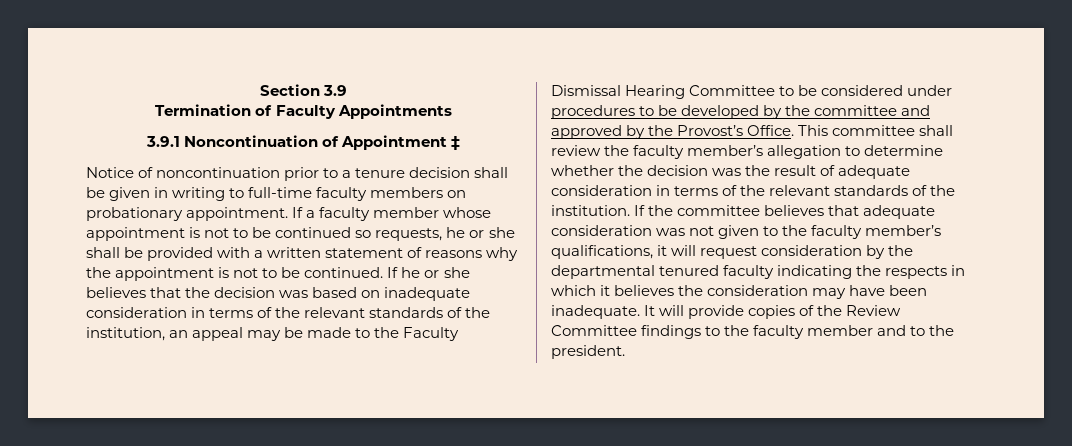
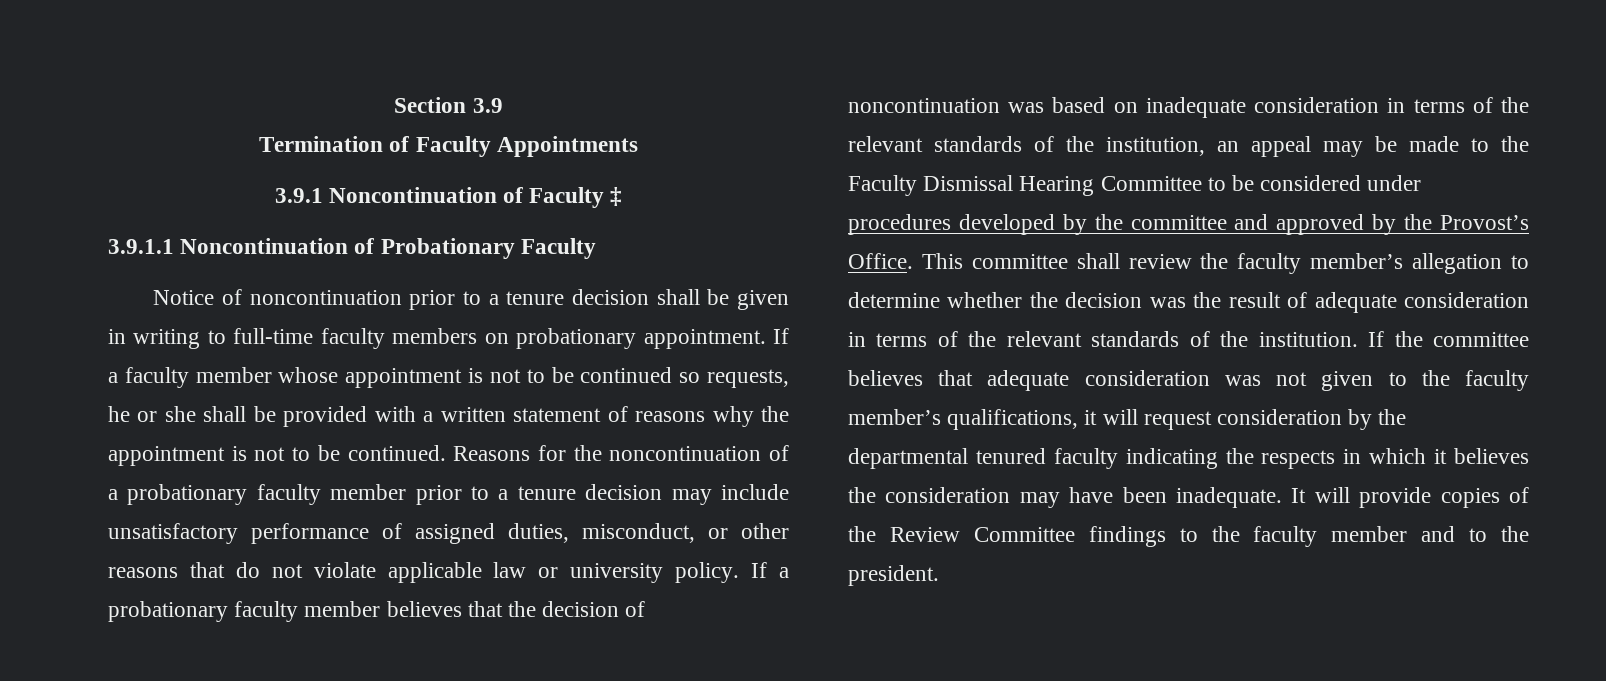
- 3.9.1 Noncontinuation of Appointment ‡
+ 3.9.1 Noncontinuation of Faculty ‡
+ 3.9.1.1 Noncontinuation of Probationary Faculty
- If he or she believes that the decision was based on inadequate consideration in terms of the relevant standards of the institution, an appeal may be made to the Faculty Dismissal Hearing Committee to be considered under procedures to be developed by the committee and approved by the Provost’s Office.
+ Reasons for the noncontinuation of a probationary faculty member prior to a tenure decision may include unsatisfactory performance of assigned duties, misconduct, or other reasons that do not violate applicable law or university policy. If a probationary faculty member believes that the decision of noncontinuation was based on inadequate consideration in terms of the relevant standards of the institution, an appeal may be made to the Faculty Dismissal Hearing Committee to be considered under procedures developed by the committee and approved by the Provost’s Office.

